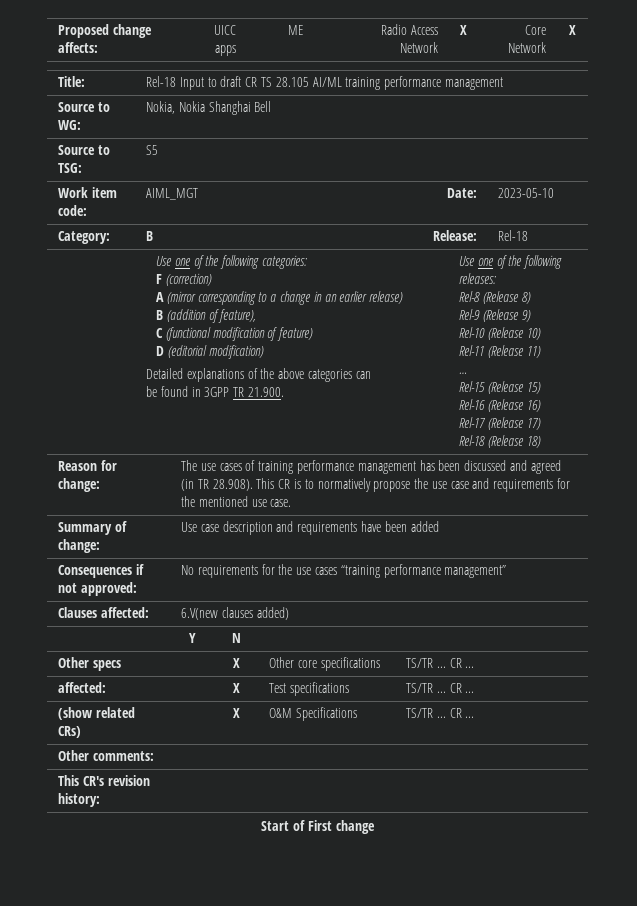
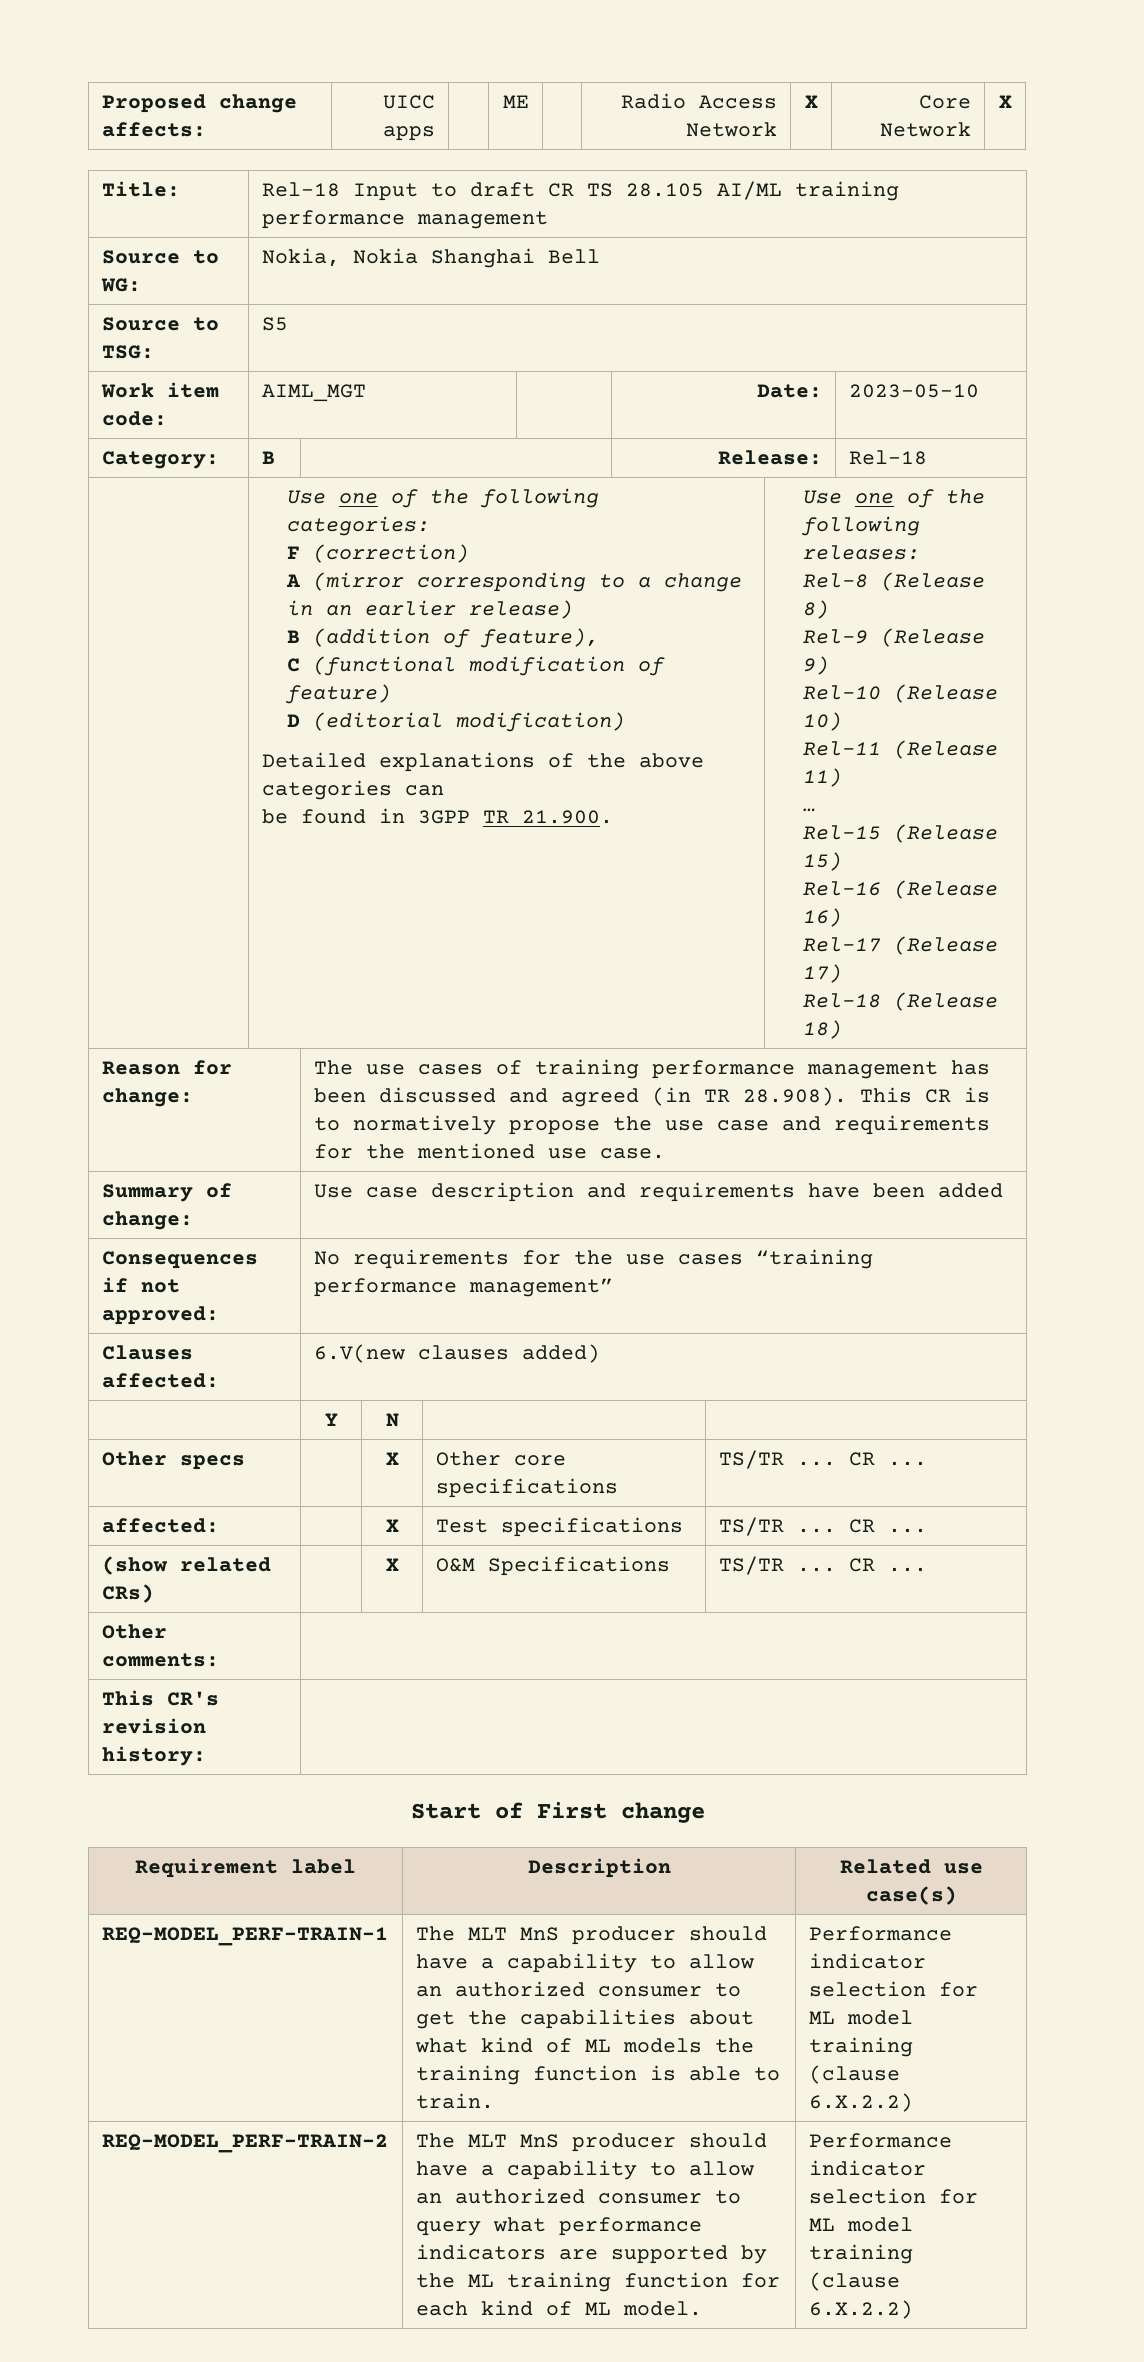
+ Requirement label | Description | Related use case(s)
+ REQ-MODEL_PERF-TRAIN-1 | The MLT MnS producer should have a capability to allow an authorized consumer to get the capabilities about what kind of ML models the training function is able to train. | Performance indicator selection for ML model training (clause 6.X.2.2)
+ REQ-MODEL_PERF-TRAIN-2 | The MLT MnS producer should have a capability to allow an authorized consumer to query what performance indicators are supported by the ML training function for each kind of ML model. | Performance indicator selection for ML model training (clause 6.X.2.2)

